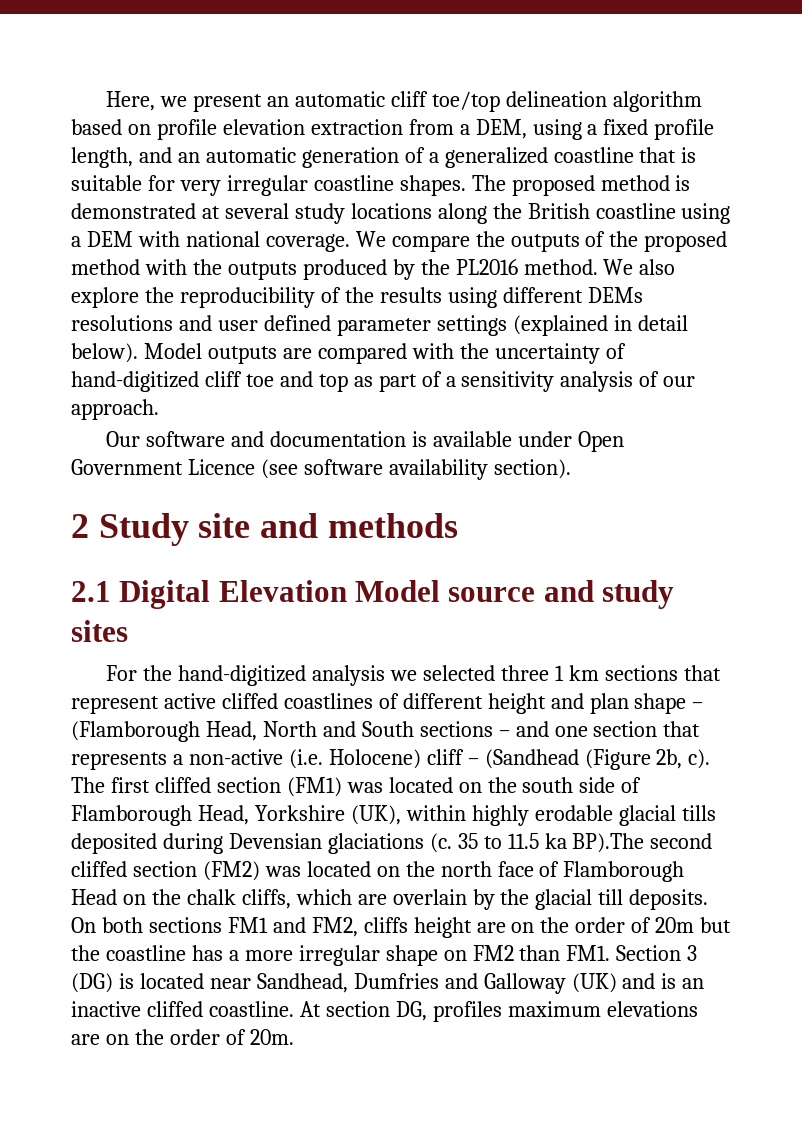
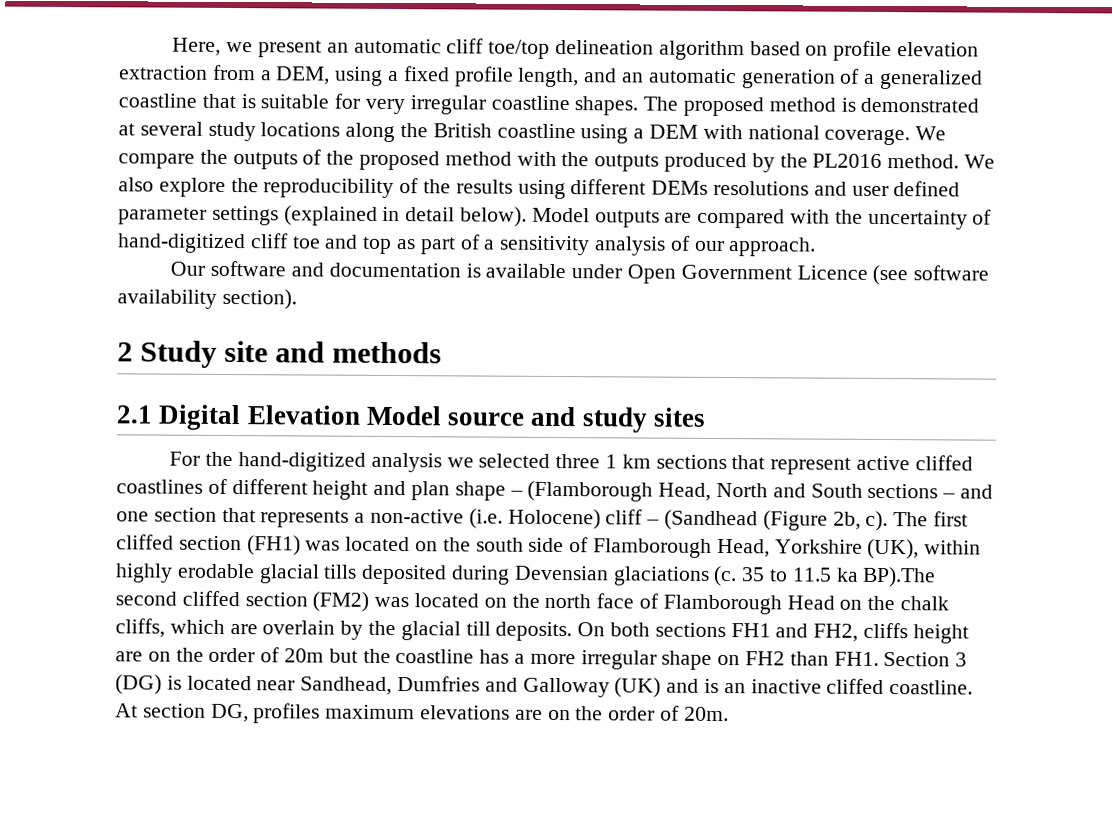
- The first cliffed section (FM1) was located on the south side of Flamborough Head, Yorkshire (UK), within highly erodable glacial tills deposited during Devensian glaciations (c.
+ The first cliffed section (FH1) was located on the south side of Flamborough Head, Yorkshire (UK), within highly erodable glacial tills deposited during Devensian glaciations (c.
- On both sections FM1 and FM2, cliffs height are on the order of 20m but the coastline has a more irregular shape on FM2 than FM1. Section 3 (DG) is located near Sandhead, Dumfries and Galloway (UK) and is an inactive cliffed coastline.
+ On both sections FH1 and FH2, cliffs height are on the order of 20m but the coastline has a more irregular shape on FH2 than FH1. Section 3 (DG) is located near Sandhead, Dumfries and Galloway (UK) and is an inactive cliffed coastline.

